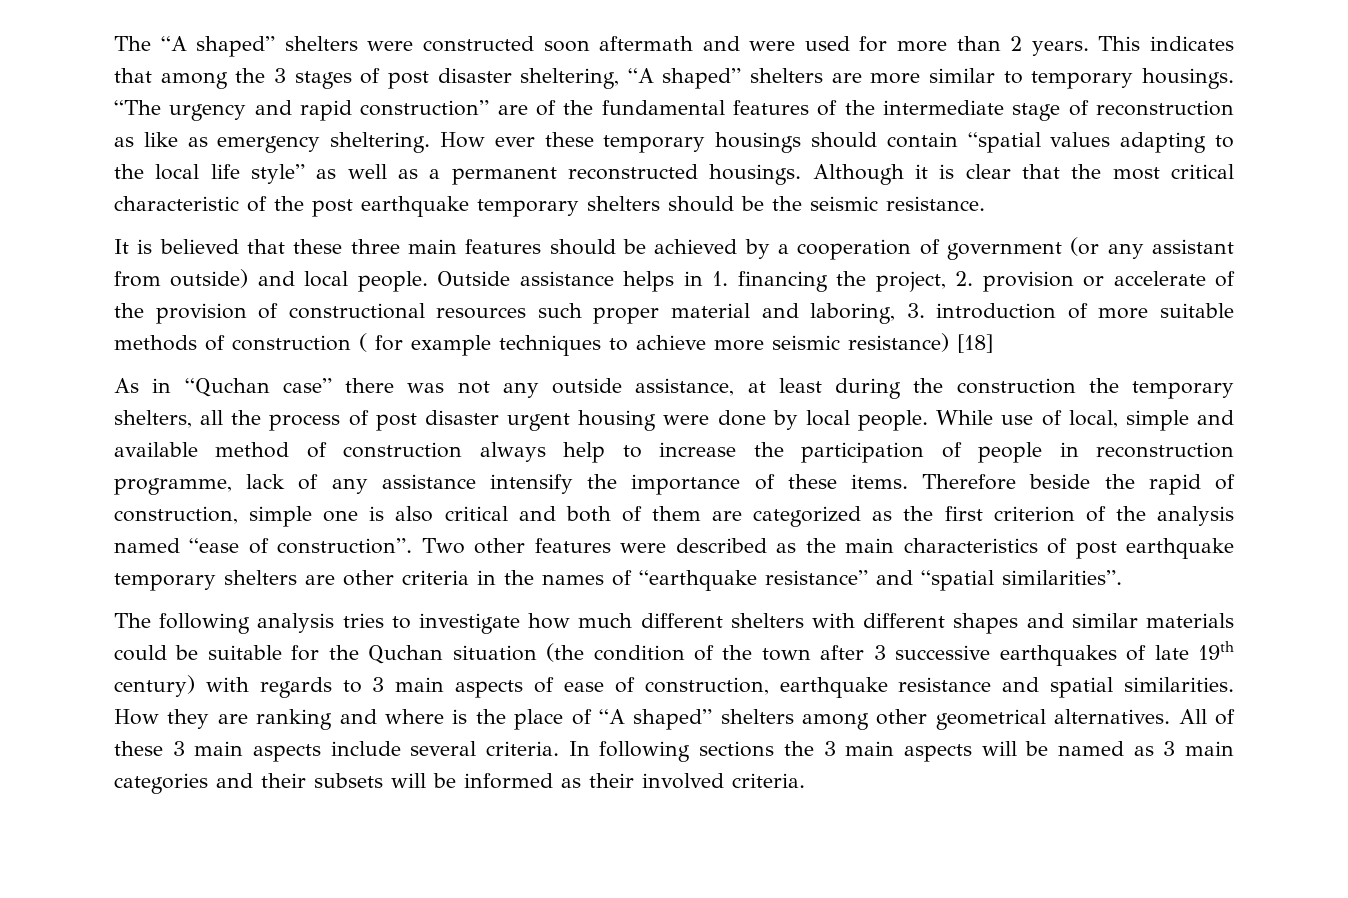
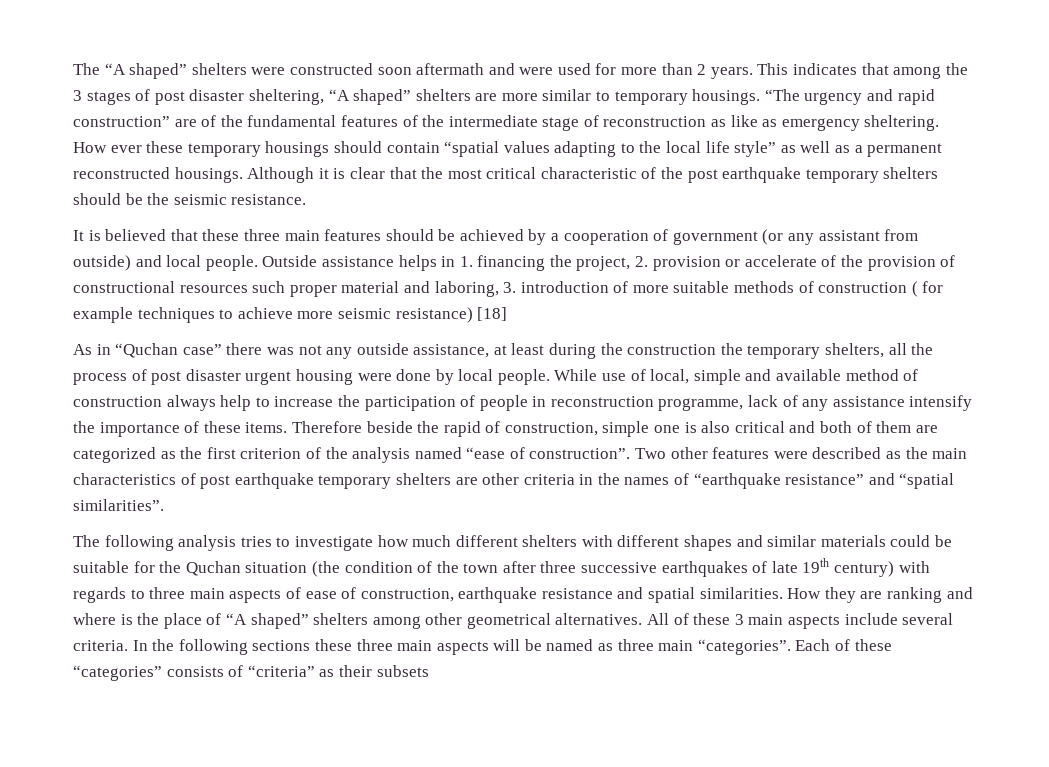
- The following analysis tries to investigate how much different shelters with different shapes and similar materials could be suitable for the Quchan situation (the condition of the town after 3 successive earthquakes of late 19th century) with regards to 3 main aspects of ease of construction, earthquake resistance and spatial similarities.
+ The following analysis tries to investigate how much different shelters with different shapes and similar materials could be suitable for the Quchan situation (the condition of the town after three successive earthquakes of late 19th century) with regards to three main aspects of ease of construction, earthquake resistance and spatial similarities.
- In following sections the 3 main aspects will be named as 3 main categories and their subsets will be informed as their involved criteria.
+ In the following sections these three main aspects will be named as three main “categories”. Each of these “categories” consists of “criteria” as their subsets

